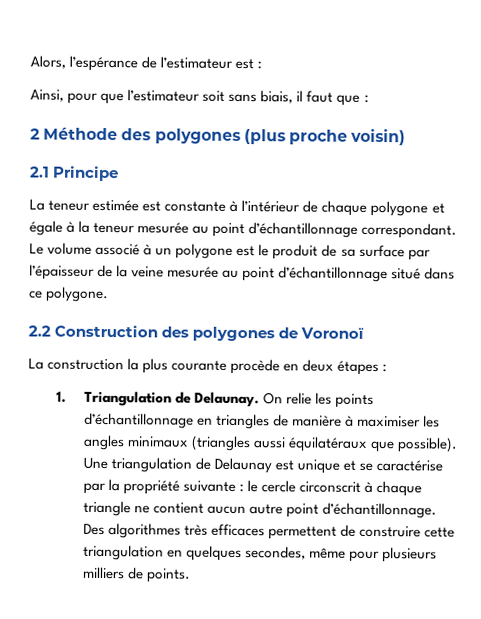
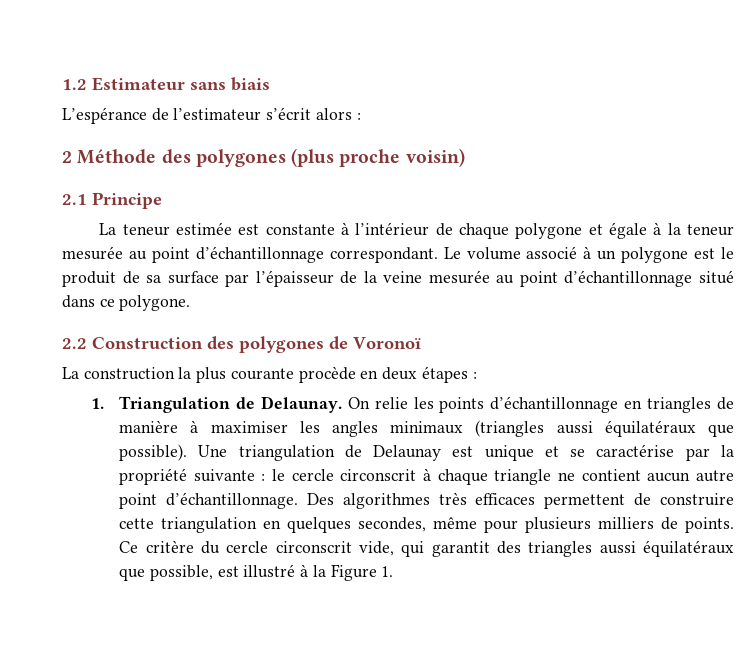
- Alors, l’espérance de l’estimateur est :
- Ainsi, pour que l’estimateur soit sans biais, il faut que :
+ 1.2 Estimateur sans biais
+ L’espérance de l’estimateur s’écrit alors :
+ Ce critère du cercle circonscrit vide, qui garantit des triangles aussi équilatéraux que possible, est illustré à la Figure 1.

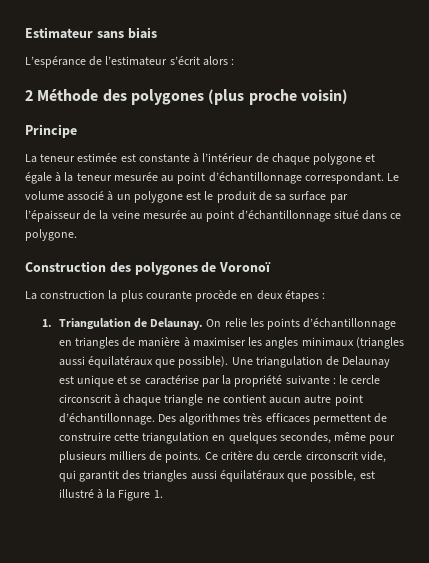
- 1.2 Estimateur sans biais
+ Estimateur sans biais
- 2.1 Principe
+ Principe
- 2.2 Construction des polygones de Voronoï
+ Construction des polygones de Voronoï

